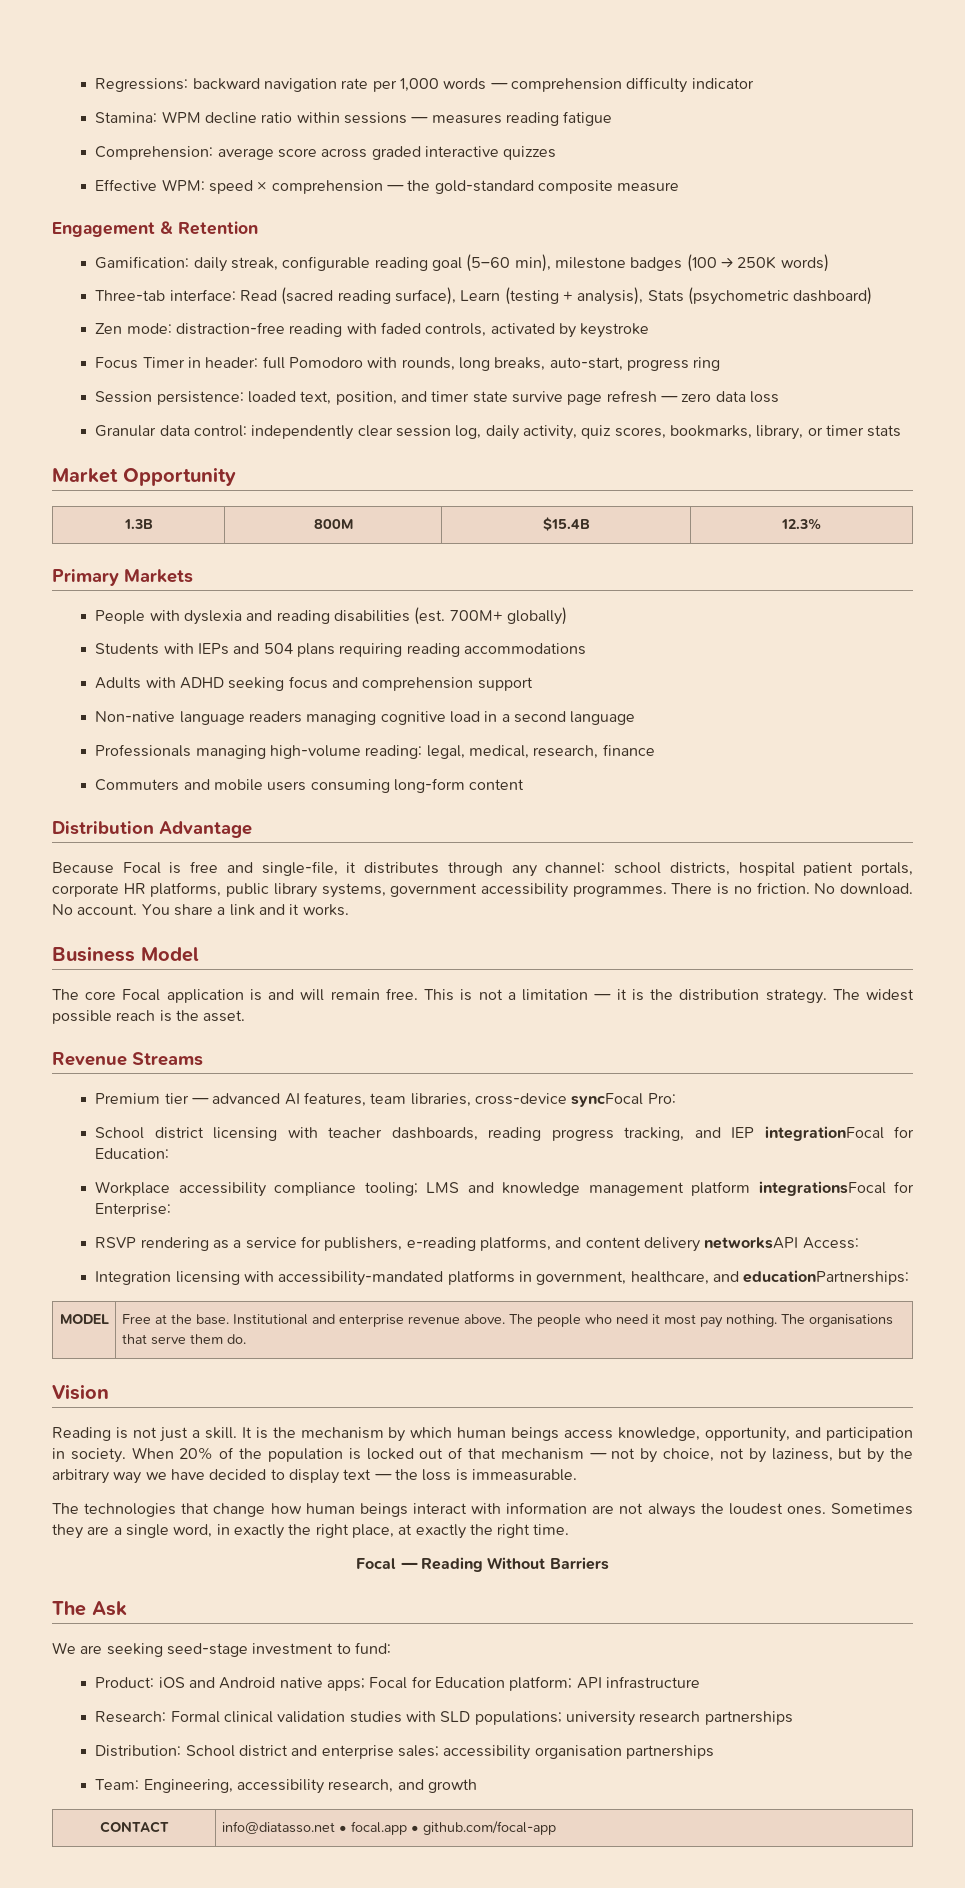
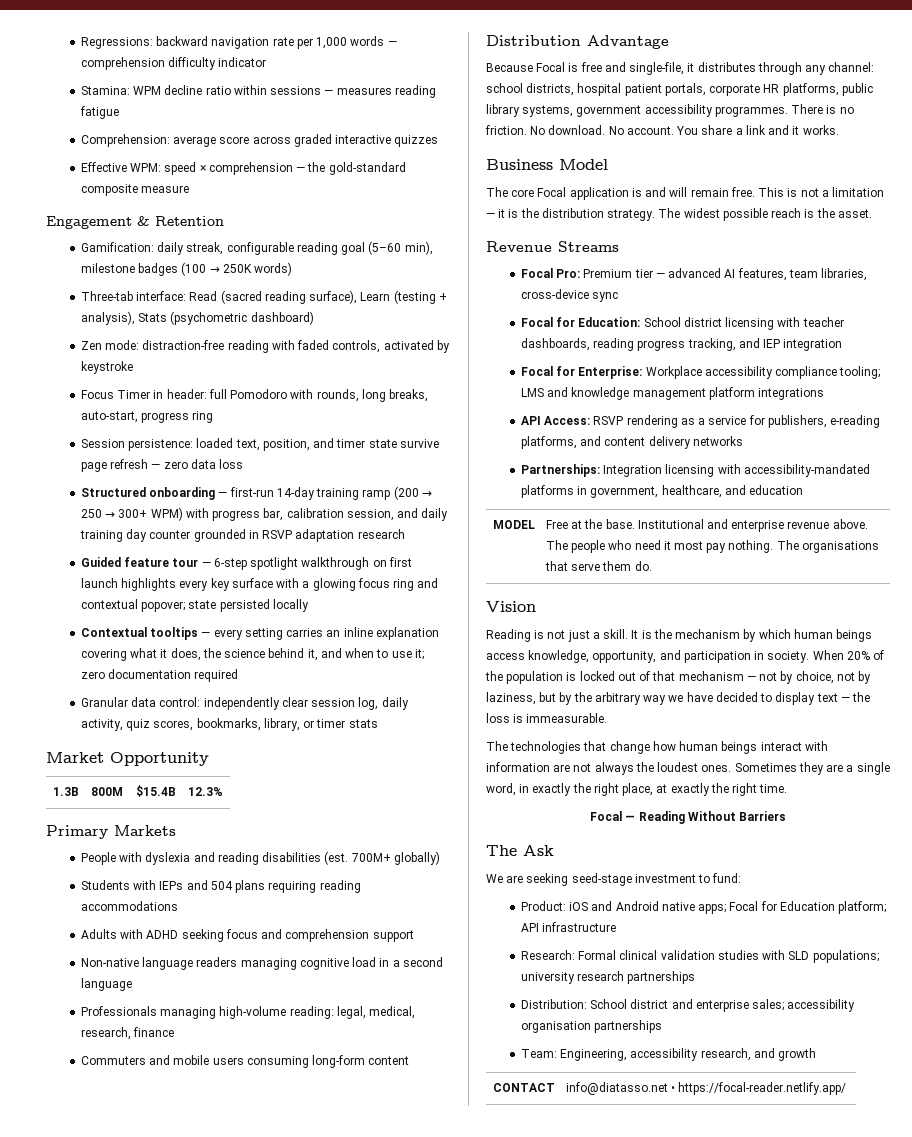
+ Structured onboarding — first-run 14-day training ramp (200 → 250 → 300+ WPM) with progress bar, calibration session, and daily training day counter grounded in RSVP adaptation research
+ Guided feature tour — 6-step spotlight walkthrough on first launch highlights every key surface with a glowing focus ring and contextual popover; state persisted locally
+ Contextual tooltips — every setting carries an inline explanation covering what it does, the science behind it, and when to use it; zero documentation required
- Premium tier — advanced AI features, team libraries, cross-device syncFocal Pro:
- School district licensing with teacher dashboards, reading progress tracking, and IEP integrationFocal for Education:
- Workplace accessibility compliance tooling; LMS and knowledge management platform integrationsFocal for Enterprise:
- RSVP rendering as a service for publishers, e-reading platforms, and content delivery networksAPI Access:
- Integration licensing with accessibility-mandated platforms in government, healthcare, and educationPartnerships:
+ Focal Pro: Premium tier — advanced AI features, team libraries, cross-device sync
+ Focal for Education: School district licensing with teacher dashboards, reading progress tracking, and IEP integration
+ Focal for Enterprise: Workplace accessibility compliance tooling; LMS and knowledge management platform integrations
+ API Access: RSVP rendering as a service for publishers, e-reading platforms, and content delivery networks
+ Partnerships: Integration licensing with accessibility-mandated platforms in government, healthcare, and education
- CONTACT | info@diatasso.net • focal.app • github.com/focal-app
+ CONTACT | info@diatasso.net • https://focal-reader.netlify.app/

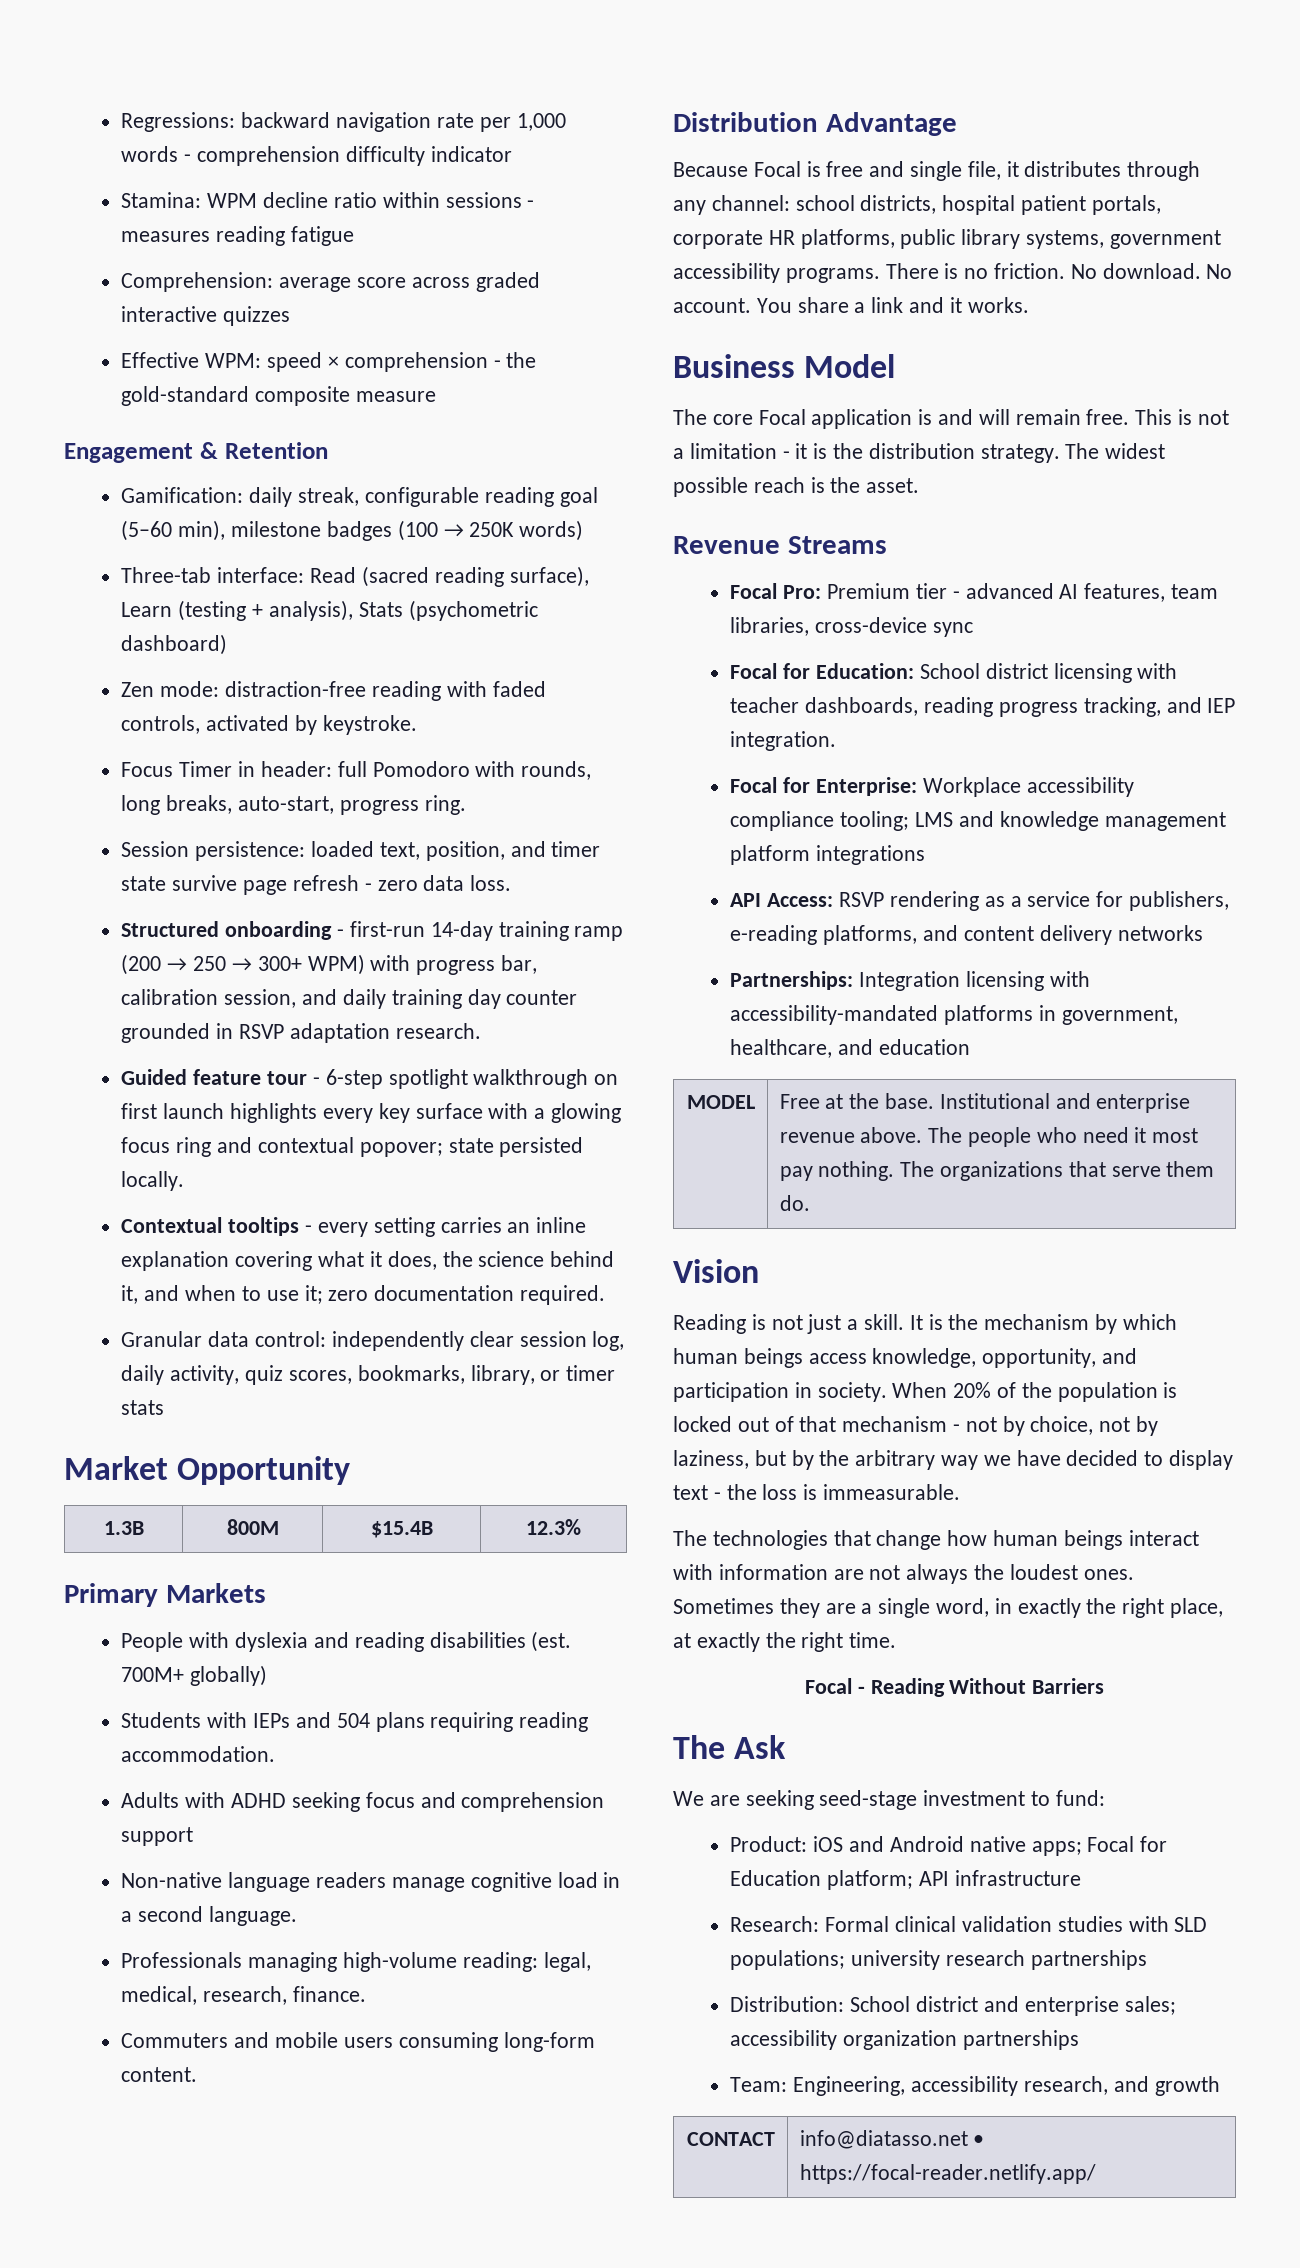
- Regressions: backward navigation rate per 1,000 words — comprehension difficulty indicator
+ Regressions: backward navigation rate per 1,000 words - comprehension difficulty indicator
- Stamina: WPM decline ratio within sessions — measures reading fatigue
+ Stamina: WPM decline ratio within sessions - measures reading fatigue
- Effective WPM: speed × comprehension — the gold-standard composite measure
+ Effective WPM: speed × comprehension - the gold-standard composite measure
- Zen mode: distraction-free reading with faded controls, activated by keystroke
+ Zen mode: distraction-free reading with faded controls, activated by keystroke.
- Focus Timer in header: full Pomodoro with rounds, long breaks, auto-start, progress ring
+ Focus Timer in header: full Pomodoro with rounds, long breaks, auto-start, progress ring.
- Session persistence: loaded text, position, and timer state survive page refresh — zero data loss
+ Session persistence: loaded text, position, and timer state survive page refresh - zero data loss.
- Structured onboarding — first-run 14-day training ramp (200 → 250 → 300+ WPM) with progress bar, calibration session, and daily training day counter grounded in RSVP adaptation research
+ Structured onboarding - first-run 14-day training ramp (200 → 250 → 300+ WPM) with progress bar, calibration session, and daily training day counter grounded in RSVP adaptation research.
- Guided feature tour — 6-step spotlight walkthrough on first launch highlights every key surface with a glowing focus ring and contextual popover; state persisted locally
+ Guided feature tour - 6-step spotlight walkthrough on first launch highlights every key surface with a glowing focus ring and contextual popover; state persisted locally.
- Contextual tooltips — every setting carries an inline explanation covering what it does, the science behind it, and when to use it; zero documentation required
+ Contextual tooltips - every setting carries an inline explanation covering what it does, the science behind it, and when to use it; zero documentation required.
- Students with IEPs and 504 plans requiring reading accommodations
+ Students with IEPs and 504 plans requiring reading accommodation.
- Non-native language readers managing cognitive load in a second language
+ Non-native language readers manage cognitive load in a second language.
- Professionals managing high-volume reading: legal, medical, research, finance
+ Professionals managing high-volume reading: legal, medical, research, finance.
- Commuters and mobile users consuming long-form content
+ Commuters and mobile users consuming long-form content.
- Because Focal is free and single-file, it distributes through any channel: school districts, hospital patient portals, corporate HR platforms, public library systems, government accessibility programmes.
+ Because Focal is free and single file, it distributes through any channel: school districts, hospital patient portals, corporate HR platforms, public library systems, government accessibility programs.
- This is not a limitation — it is the distribution strategy.
+ This is not a limitation - it is the distribution strategy.
- Focal Pro: Premium tier — advanced AI features, team libraries, cross-device sync
+ Focal Pro: Premium tier - advanced AI features, team libraries, cross-device sync
- Focal for Education: School district licensing with teacher dashboards, reading progress tracking, and IEP integration
+ Focal for Education: School district licensing with teacher dashboards, reading progress tracking, and IEP integration.
- MODEL | Free at the base. Institutional and enterprise revenue above. The people who need it most pay nothing. The organisations that serve them do.
+ MODEL | Free at the base. Institutional and enterprise revenue above. The people who need it most pay nothing. The organizations that serve them do.
- When 20% of the population is locked out of that mechanism — not by choice, not by laziness, but by the arbitrary way we have decided to display text — the loss is immeasurable.
+ When 20% of the population is locked out of that mechanism - not by choice, not by laziness, but by the arbitrary way we have decided to display text - the loss is immeasurable.
- Focal — Reading Without Barriers
+ Focal - Reading Without Barriers
- Distribution: School district and enterprise sales; accessibility organisation partnerships
+ Distribution: School district and enterprise sales; accessibility organization partnerships

